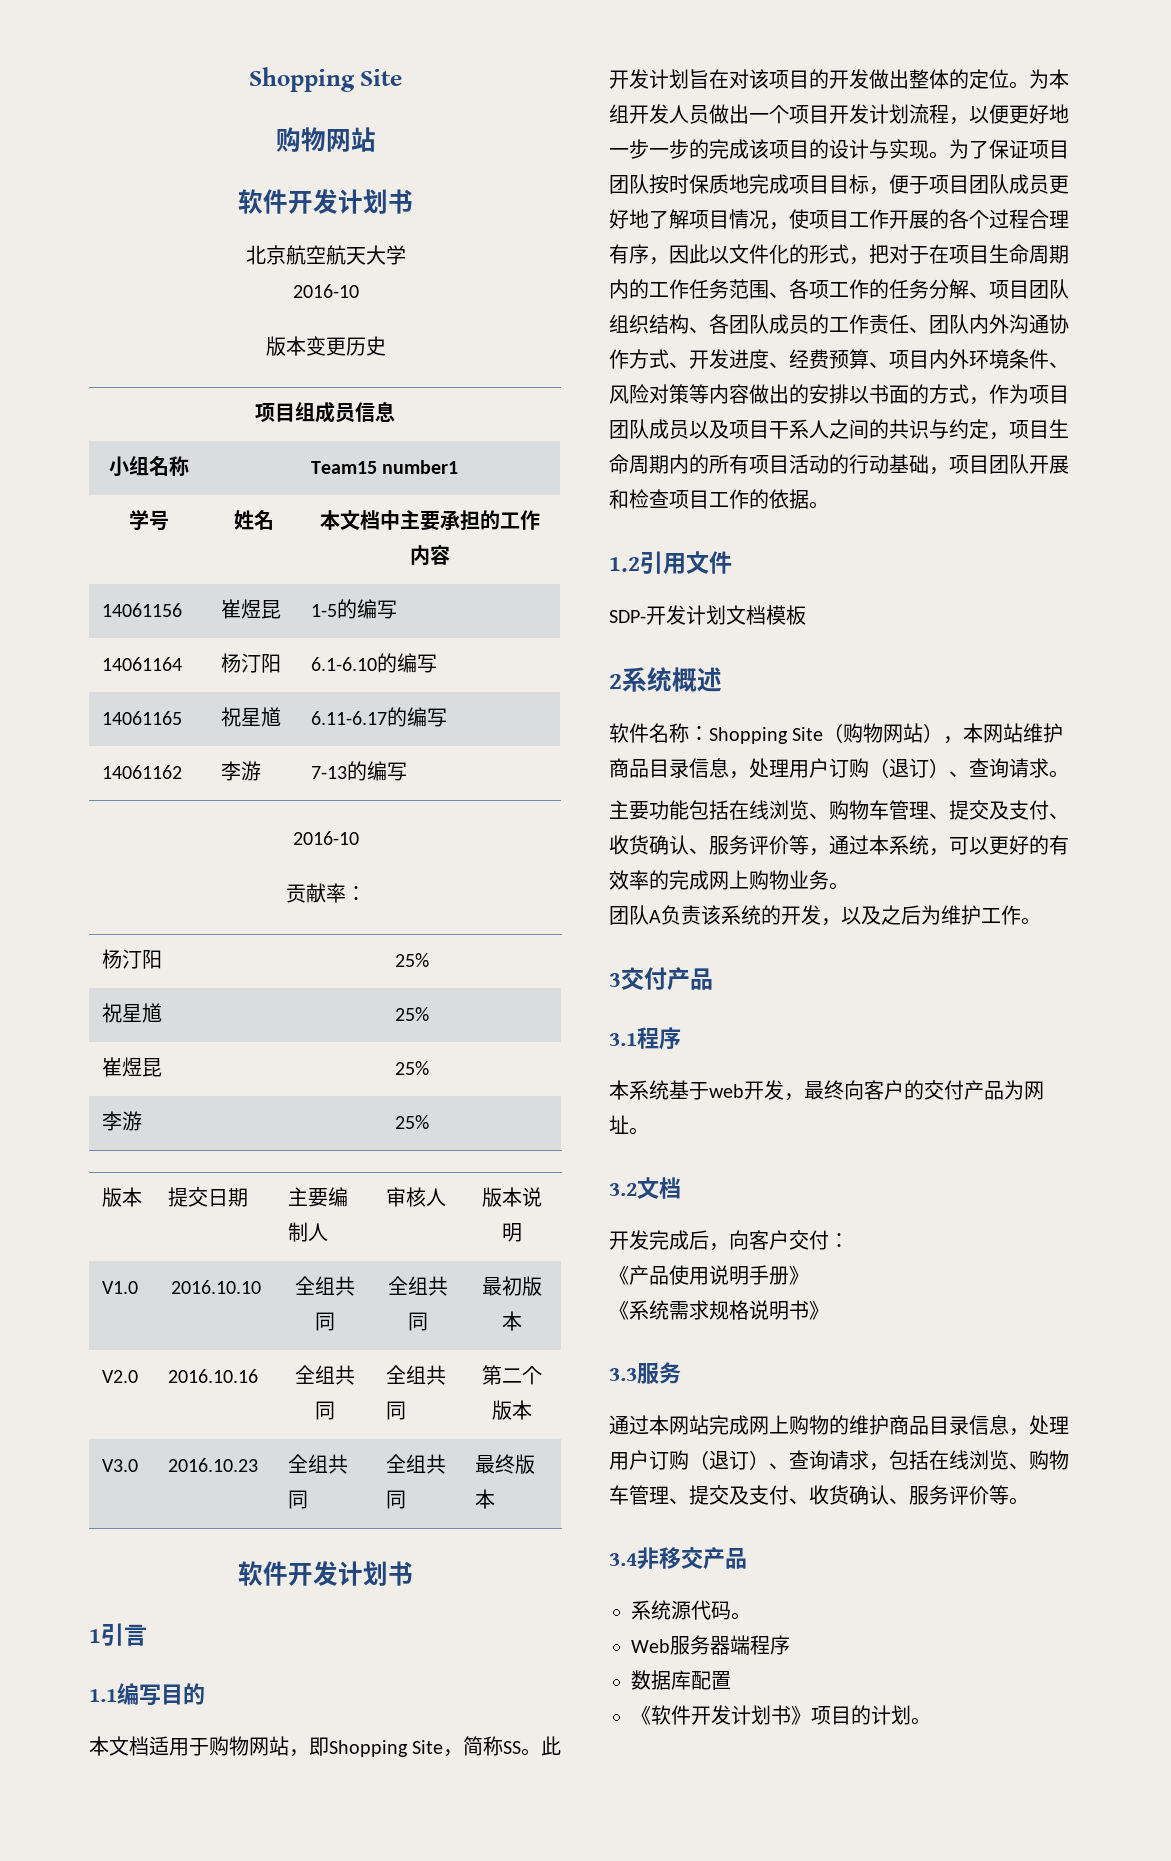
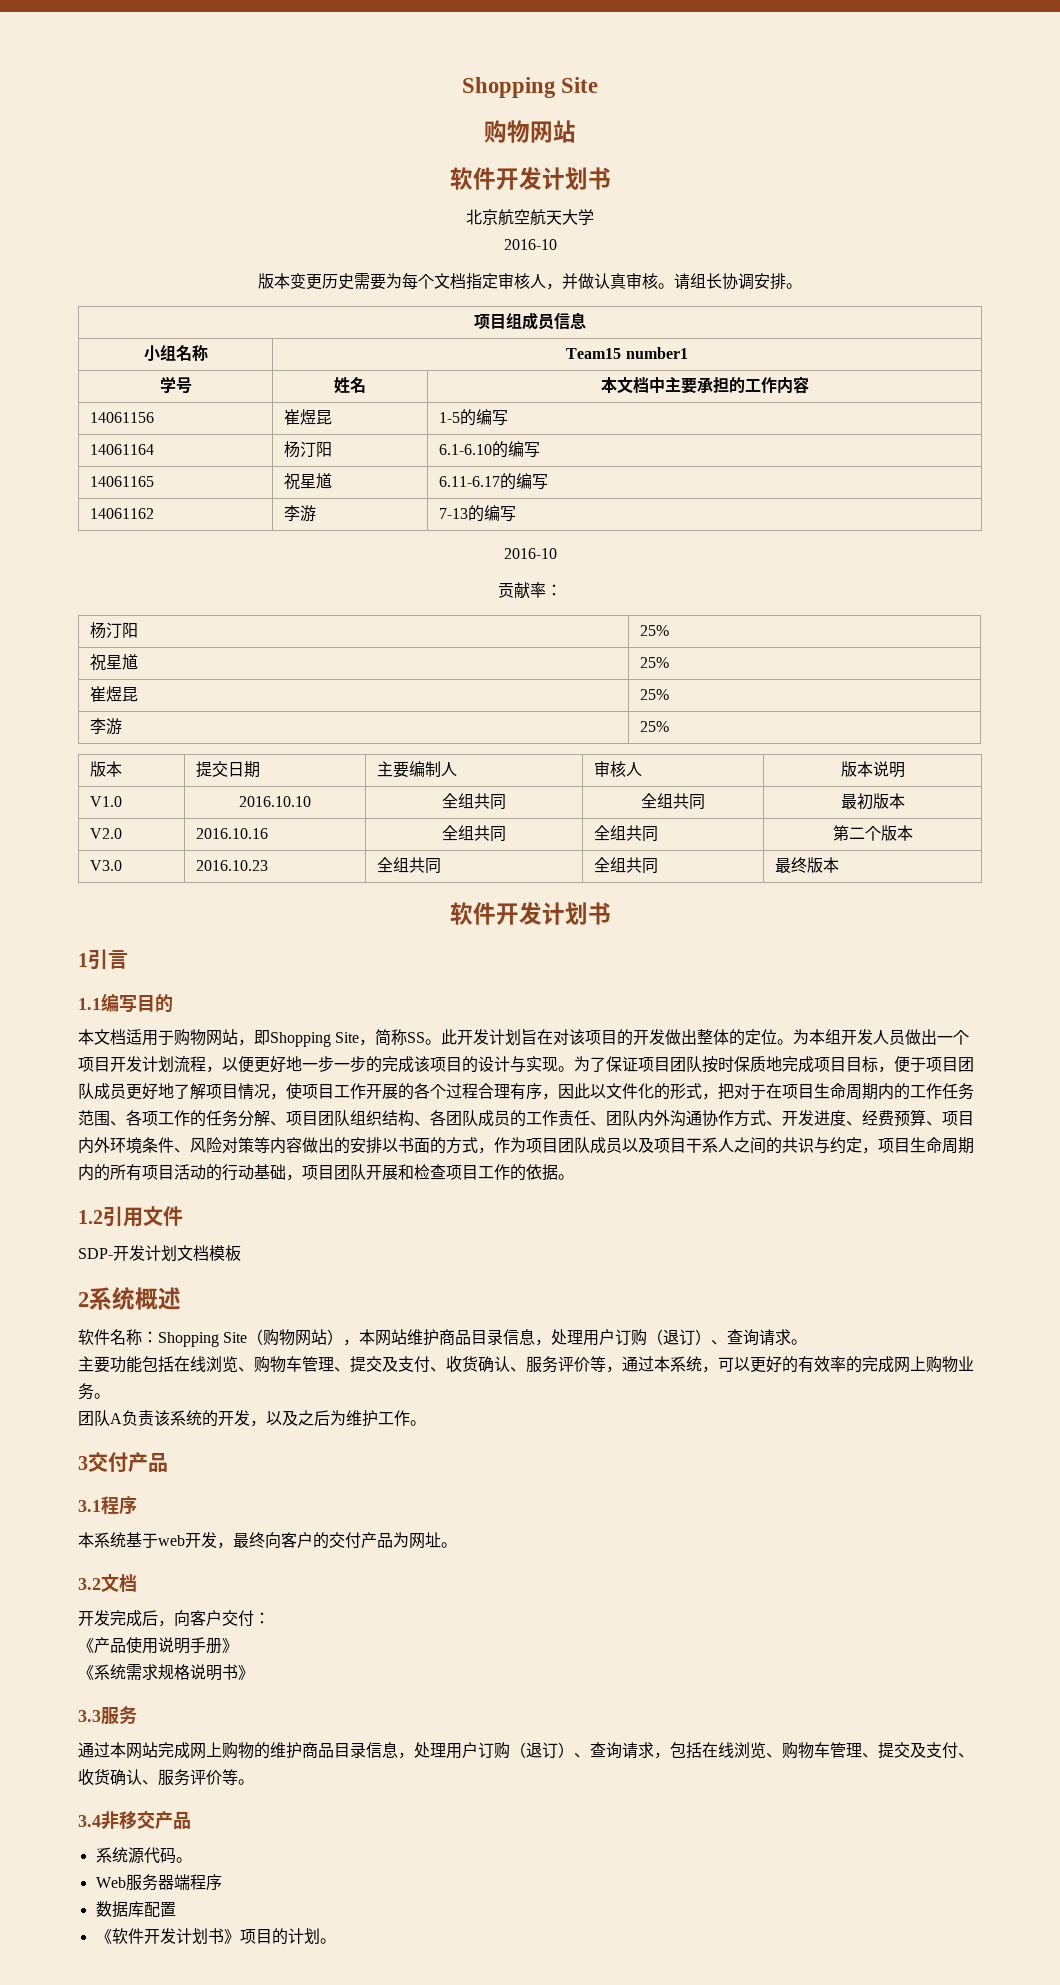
- 版本变更历史
+ 版本变更历史需要为每个文档指定审核人，并做认真审核。请组长协调安排。

